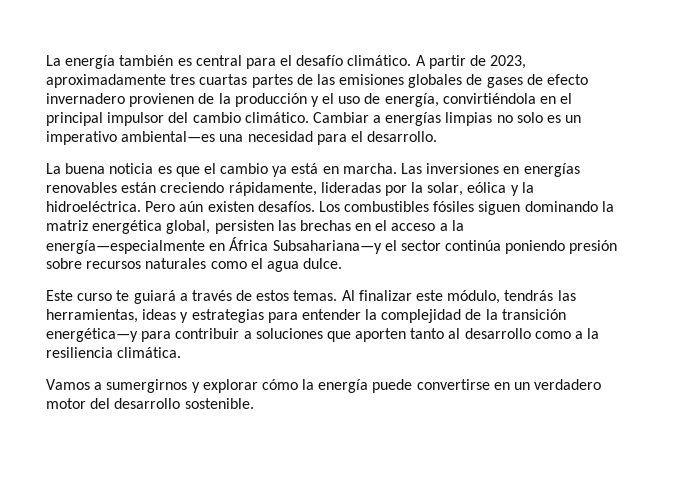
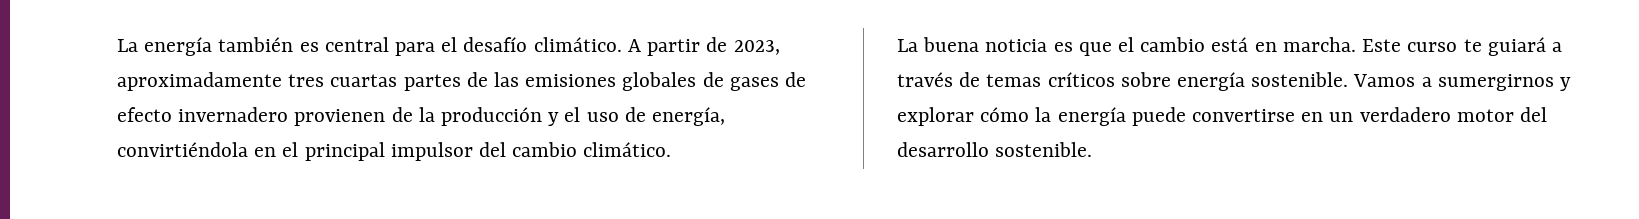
- Cambiar a energías limpias no solo es un imperativo ambiental—es una necesidad para el desarrollo.
- La buena noticia es que el cambio ya está en marcha. Las inversiones en energías renovables están creciendo rápidamente, lideradas por la solar, eólica y la hidroeléctrica. Pero aún existen desafíos. Los combustibles fósiles siguen dominando la matriz energética global, persisten las brechas en el acceso a la energía—especialmente en África Subsahariana—y el sector continúa poniendo presión sobre recursos naturales como el agua dulce.
- Este curso te guiará a través de estos temas. Al finalizar este módulo, tendrás las herramientas, ideas y estrategias para entender la complejidad de la transición energética—y para contribuir a soluciones que aporten tanto al desarrollo como a la resiliencia climática.
- Vamos a sumergirnos y explorar cómo la energía puede convertirse en un verdadero motor del desarrollo sostenible.
+ La buena noticia es que el cambio está en marcha. Este curso te guiará a través de temas críticos sobre energía sostenible. Vamos a sumergirnos y explorar cómo la energía puede convertirse en un verdadero motor del desarrollo sostenible.

